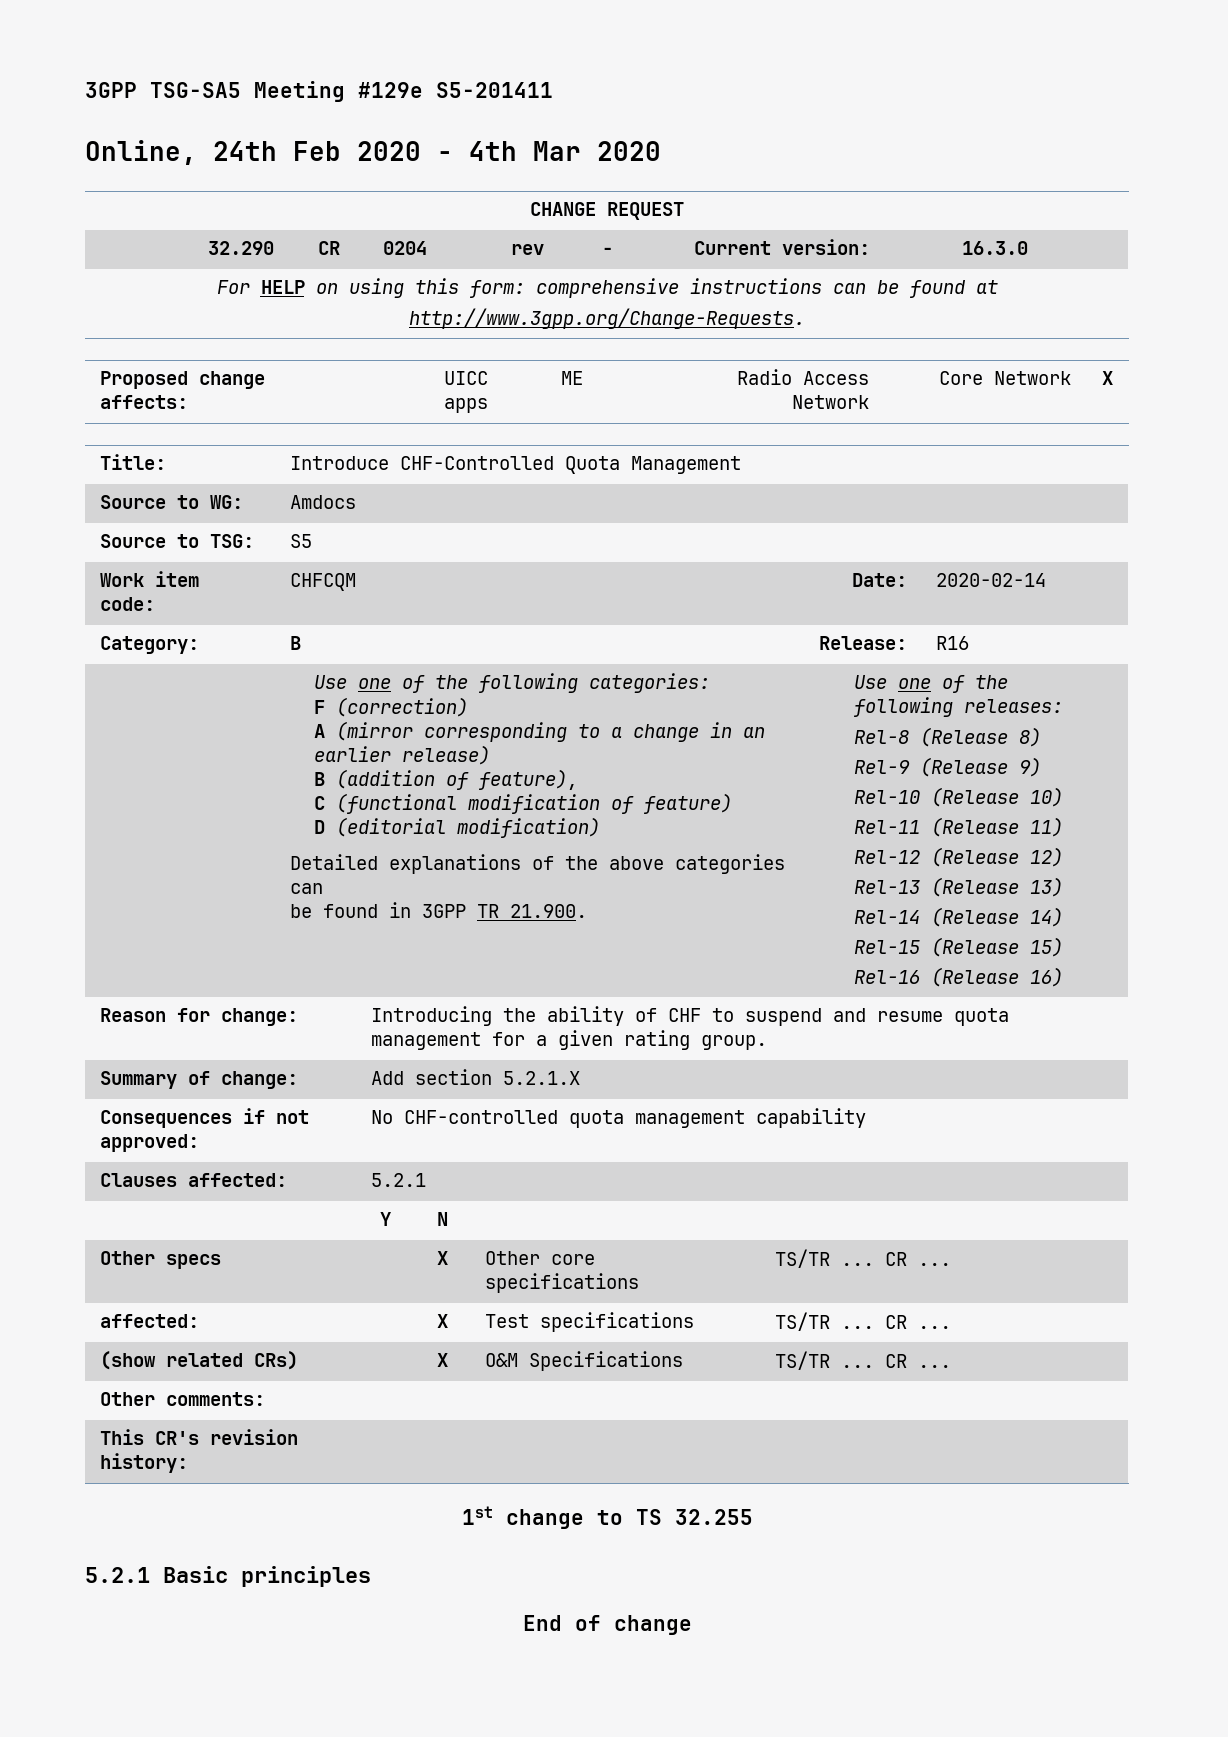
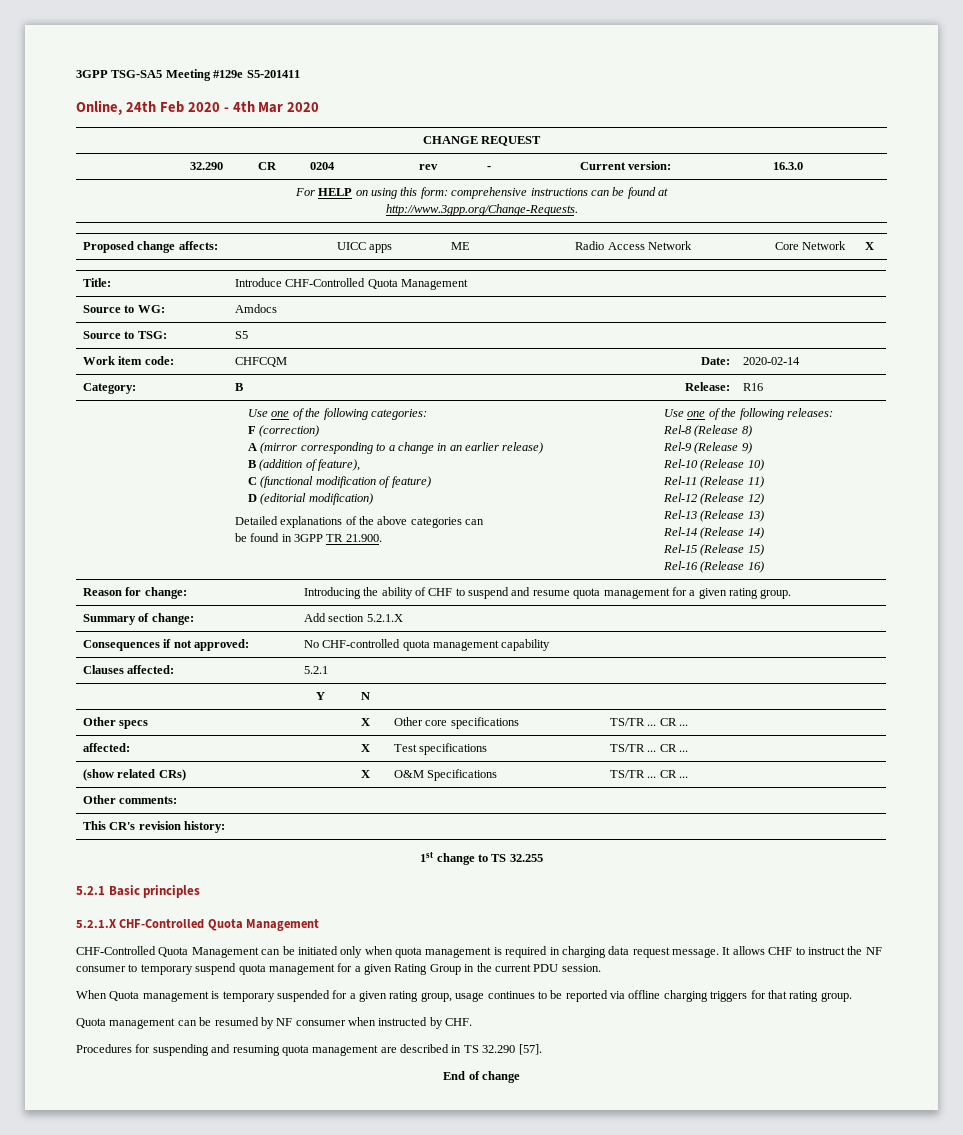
+ 5.2.1.X CHF-Controlled Quota Management
+ CHF-Controlled Quota Management can be initiated only when quota management is required in charging data request message. It allows CHF to instruct the NF consumer to temporary suspend quota management for a given Rating Group in the current PDU session.
+ When Quota management is temporary suspended for a given rating group, usage continues to be reported via offline charging triggers for that rating group.
+ Quota management can be resumed by NF consumer when instructed by CHF.
+ Procedures for suspending and resuming quota management are described in TS 32.290 [57].

